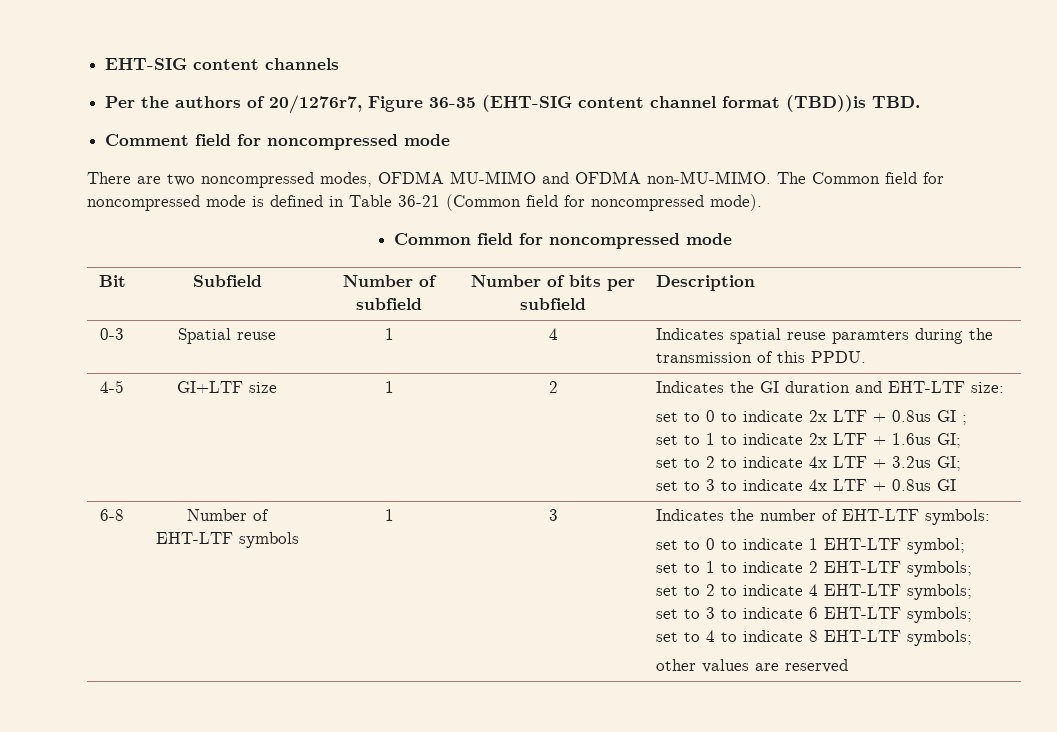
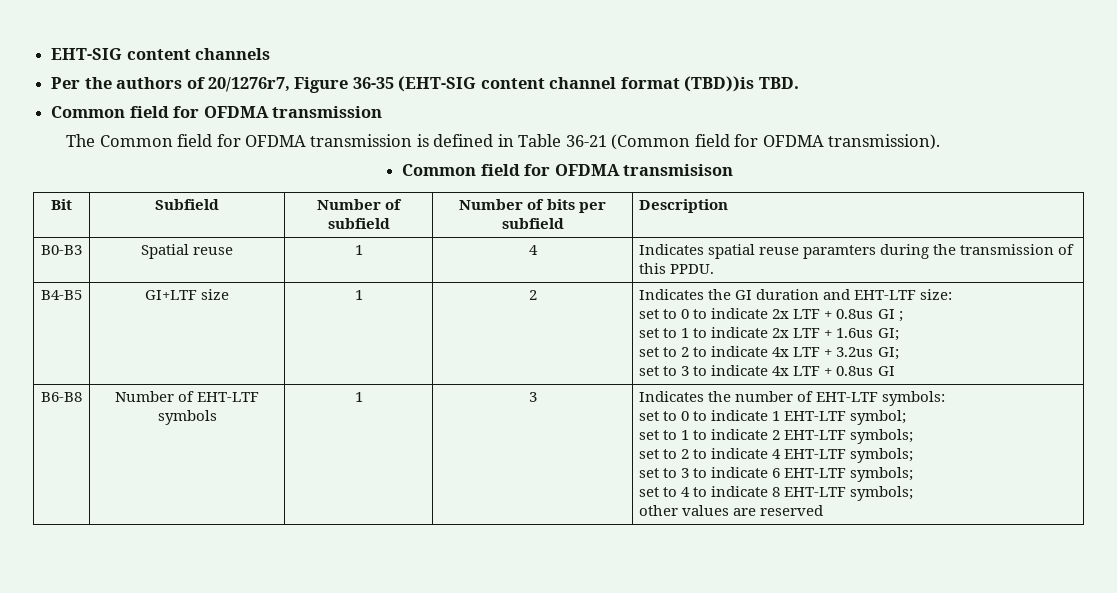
  Per the authors of 20/1276r7, Figure 36-35 (EHT-SIG content channel format (TBD))is TBD.
- Comment field for noncompressed mode
- There are two noncompressed modes, OFDMA MU-MIMO and OFDMA non-MU-MIMO. The Common field for noncompressed mode is defined in Table 36-21 (Common field for noncompressed mode).
- Common field for noncompressed mode
+ Common field for OFDMA transmission
+ The Common field for OFDMA transmission is defined in Table 36-21 (Common field for OFDMA transmission).
+ Common field for OFDMA transmisison
- 0-3 | Spatial reuse | 1 | 4 | Indicates spatial reuse paramters during the transmission of this PPDU.
+ B0-B3 | Spatial reuse | 1 | 4 | Indicates spatial reuse paramters during the transmission of this PPDU.
- 4-5
+ B4-B5
- 6-8
+ B6-B8

